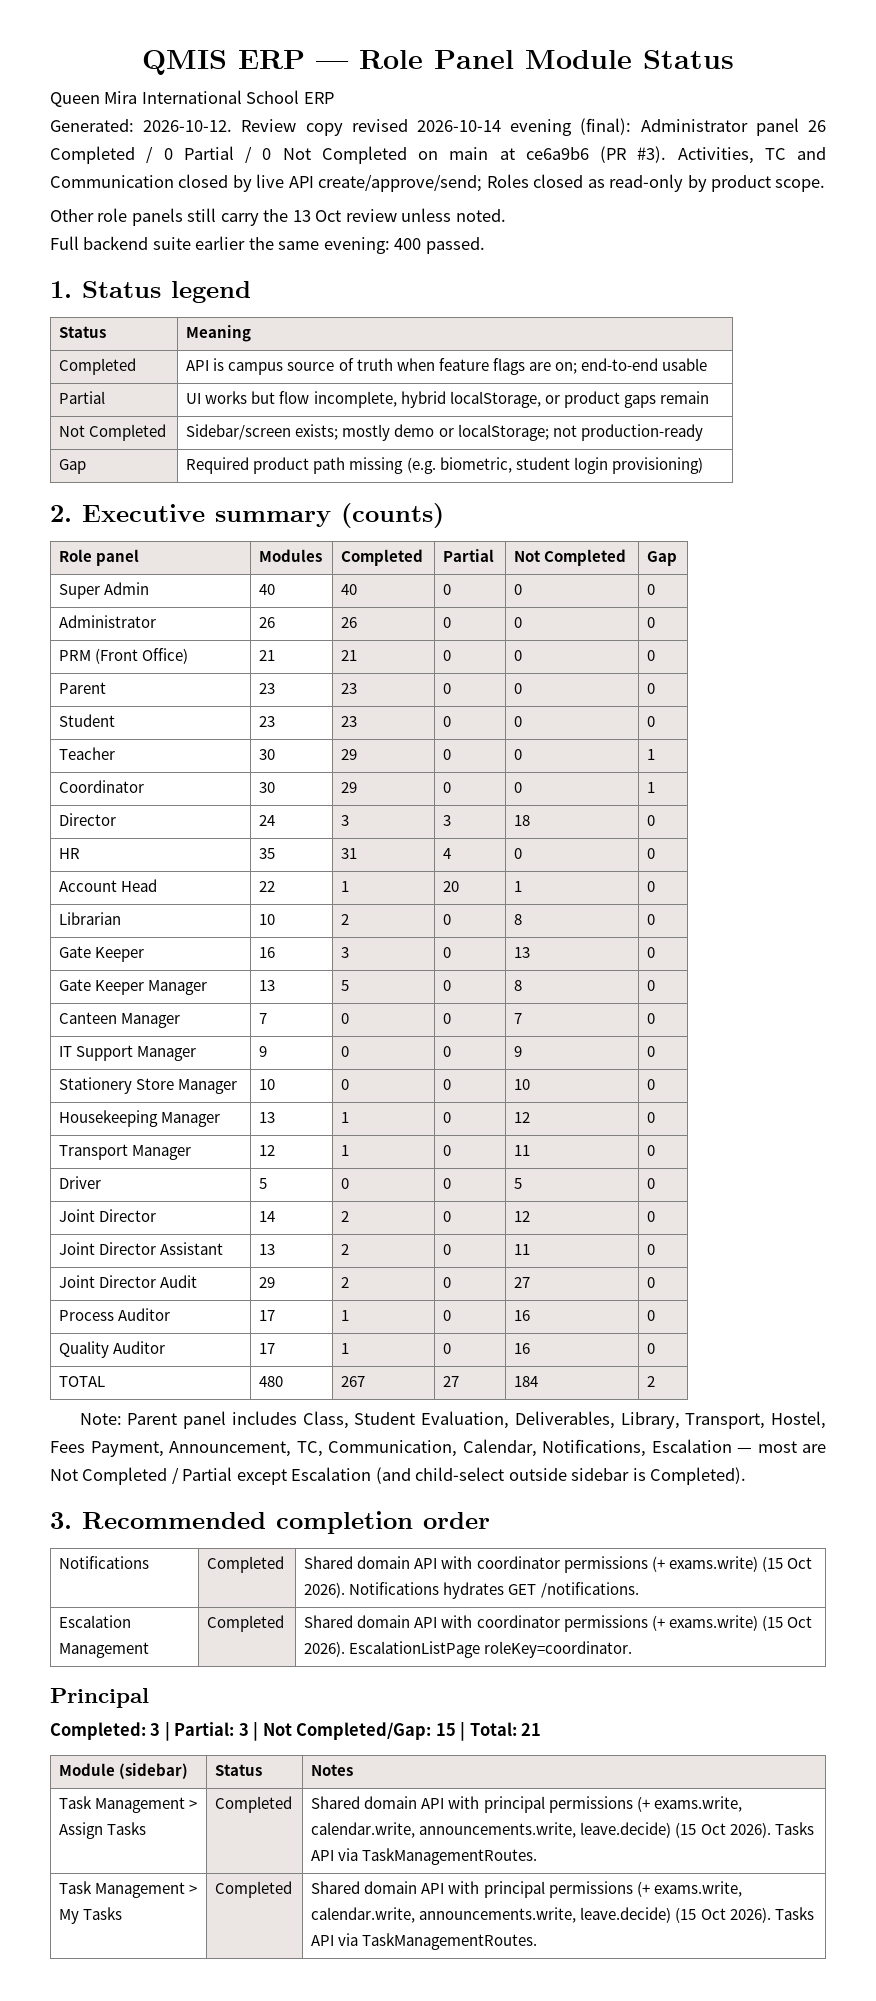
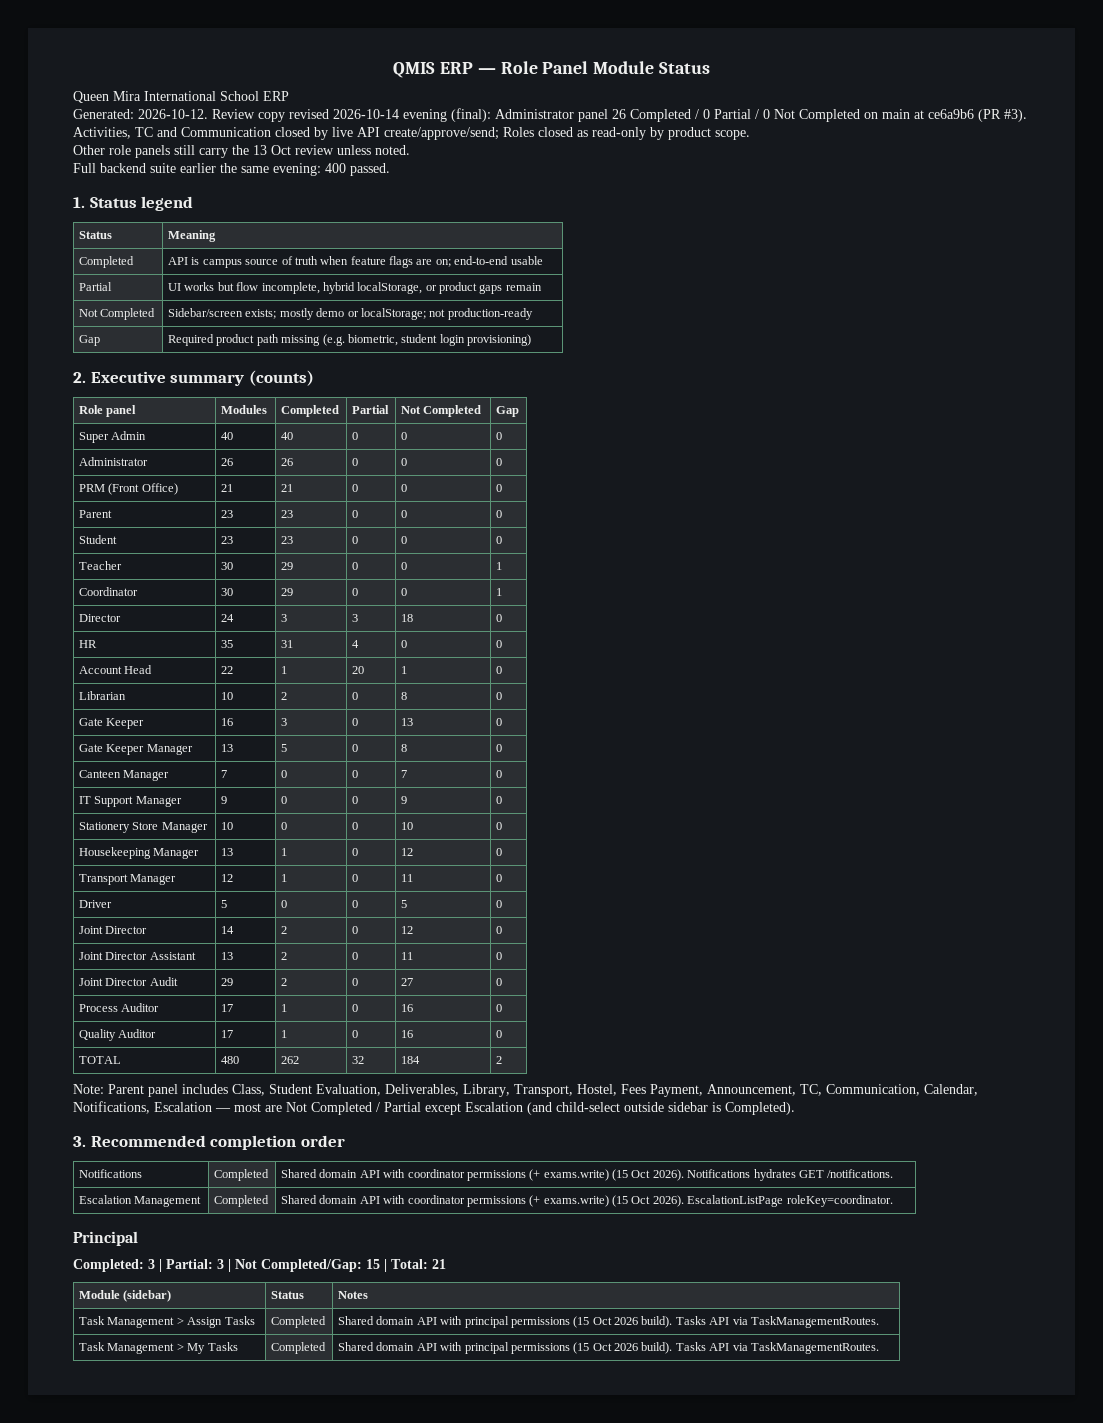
- TOTAL | 480 | 267 | 27 | 184 | 2
+ TOTAL | 480 | 262 | 32 | 184 | 2
- Task Management > Assign Tasks | Completed | Shared domain API with principal permissions (+ exams.write, calendar.write, announcements.write, leave.decide) (15 Oct 2026). Tasks API via TaskManagementRoutes.
+ Task Management > Assign Tasks | Completed | Shared domain API with principal permissions (15 Oct 2026 build). Tasks API via TaskManagementRoutes.
- Task Management > My Tasks | Completed | Shared domain API with principal permissions (+ exams.write, calendar.write, announcements.write, leave.decide) (15 Oct 2026). Tasks API via TaskManagementRoutes.
+ Task Management > My Tasks | Completed | Shared domain API with principal permissions (15 Oct 2026 build). Tasks API via TaskManagementRoutes.

